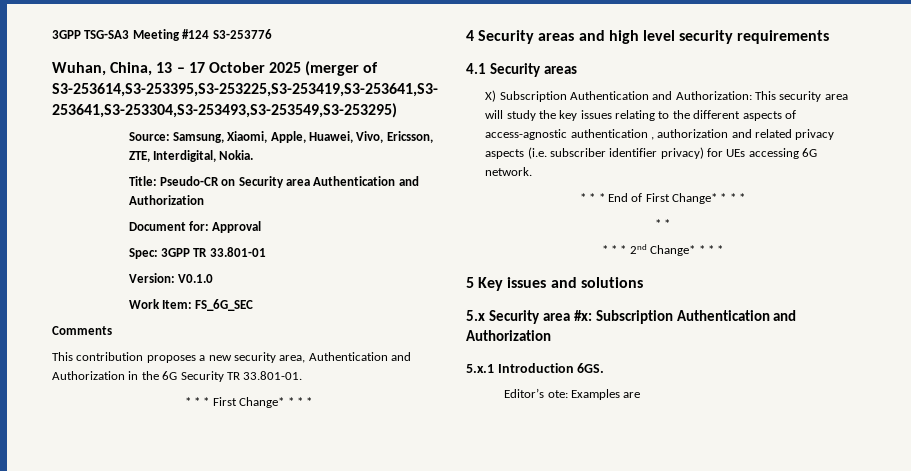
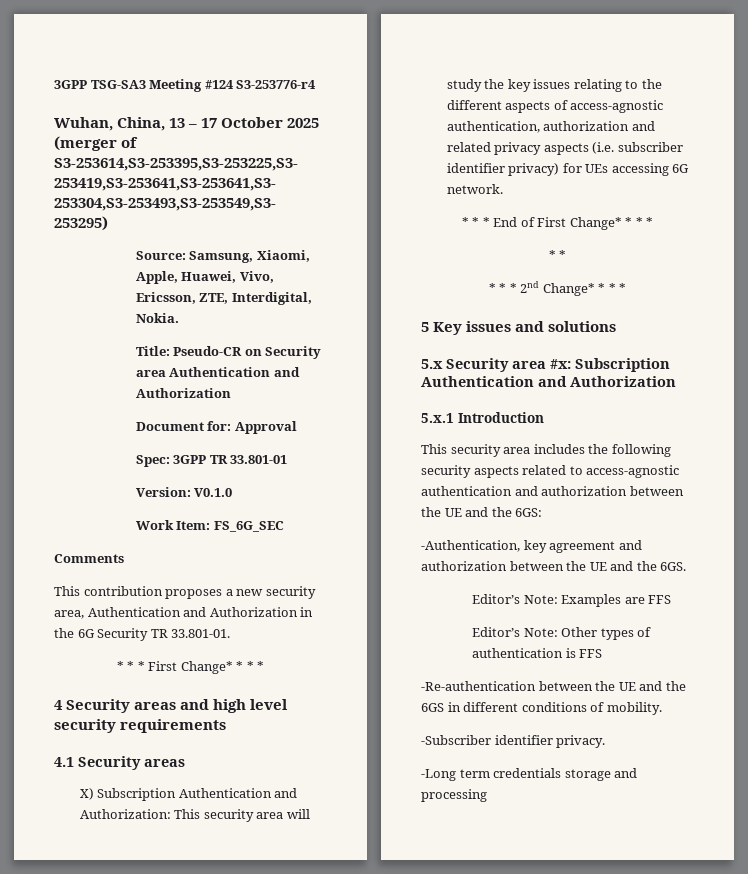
- 3GPP TSG-SA3 Meeting #124 S3-253776
+ 3GPP TSG-SA3 Meeting #124 S3-253776-r4
- X) Subscription Authentication and Authorization: This security area will study the key issues relating to the different aspects of access-agnostic authentication , authorization and related privacy aspects (i.e. subscriber identifier privacy) for UEs accessing 6G network.
+ X) Subscription Authentication and Authorization: This security area will study the key issues relating to the different aspects of access-agnostic authentication, authorization and related privacy aspects (i.e. subscriber identifier privacy) for UEs accessing 6G network.
- 5.x.1 Introduction 6GS.
+ 5.x.1 Introduction
+ This security area includes the following security aspects related to access-agnostic authentication and authorization between the UE and the 6GS:
+ -Authentication, key agreement and authorization between the UE and the 6GS.
- Editor’s ote: Examples are
+ Editor’s Note: Examples are FFS
+ Editor’s Note: Other types of authentication is FFS
+ -Re-authentication between the UE and the 6GS in different conditions of mobility.
+ -Subscriber identifier privacy.
+ -Long term credentials storage and processing

